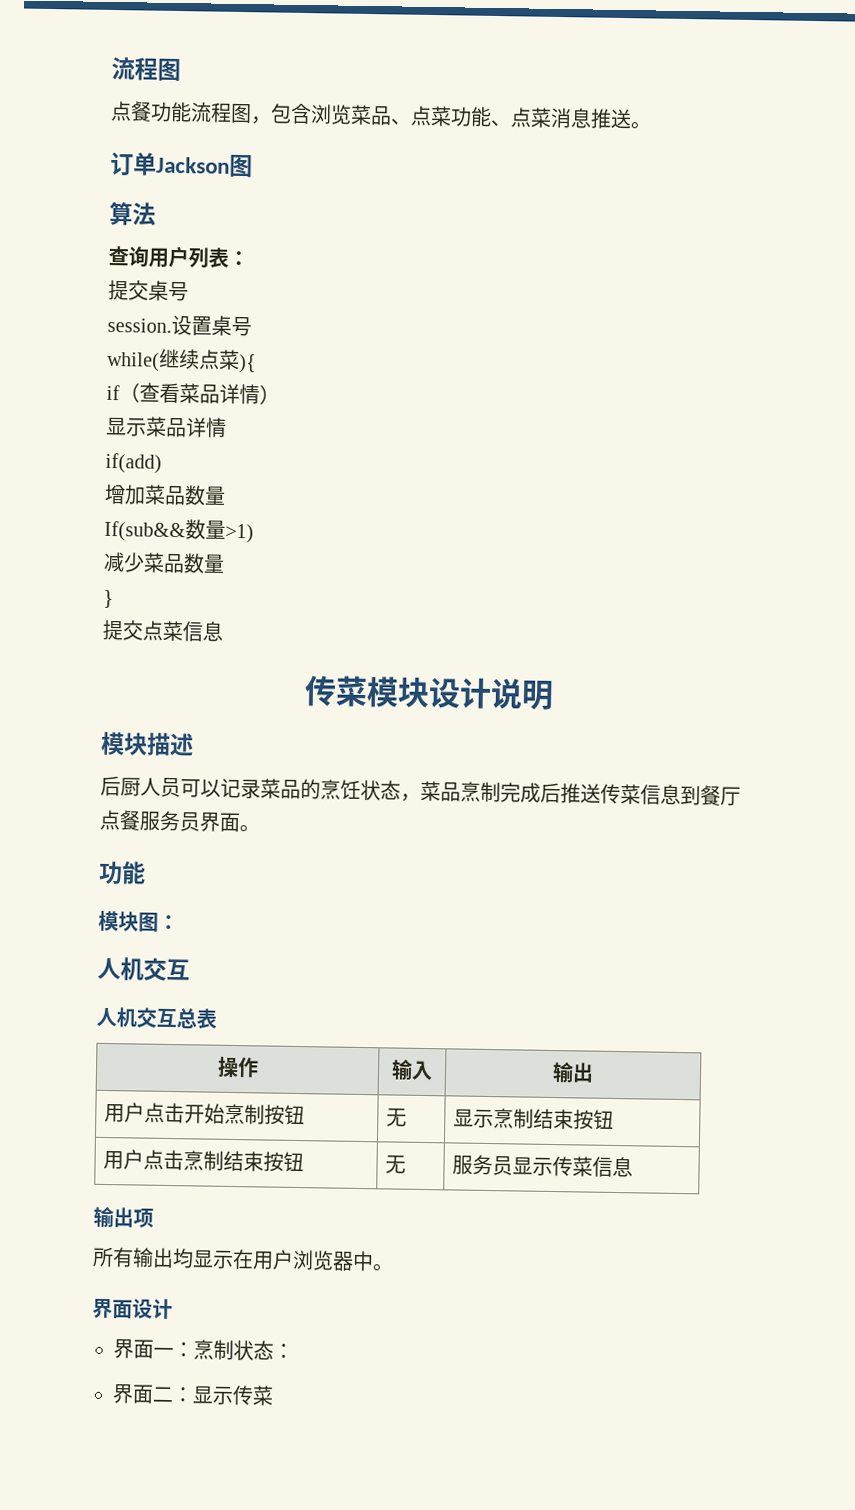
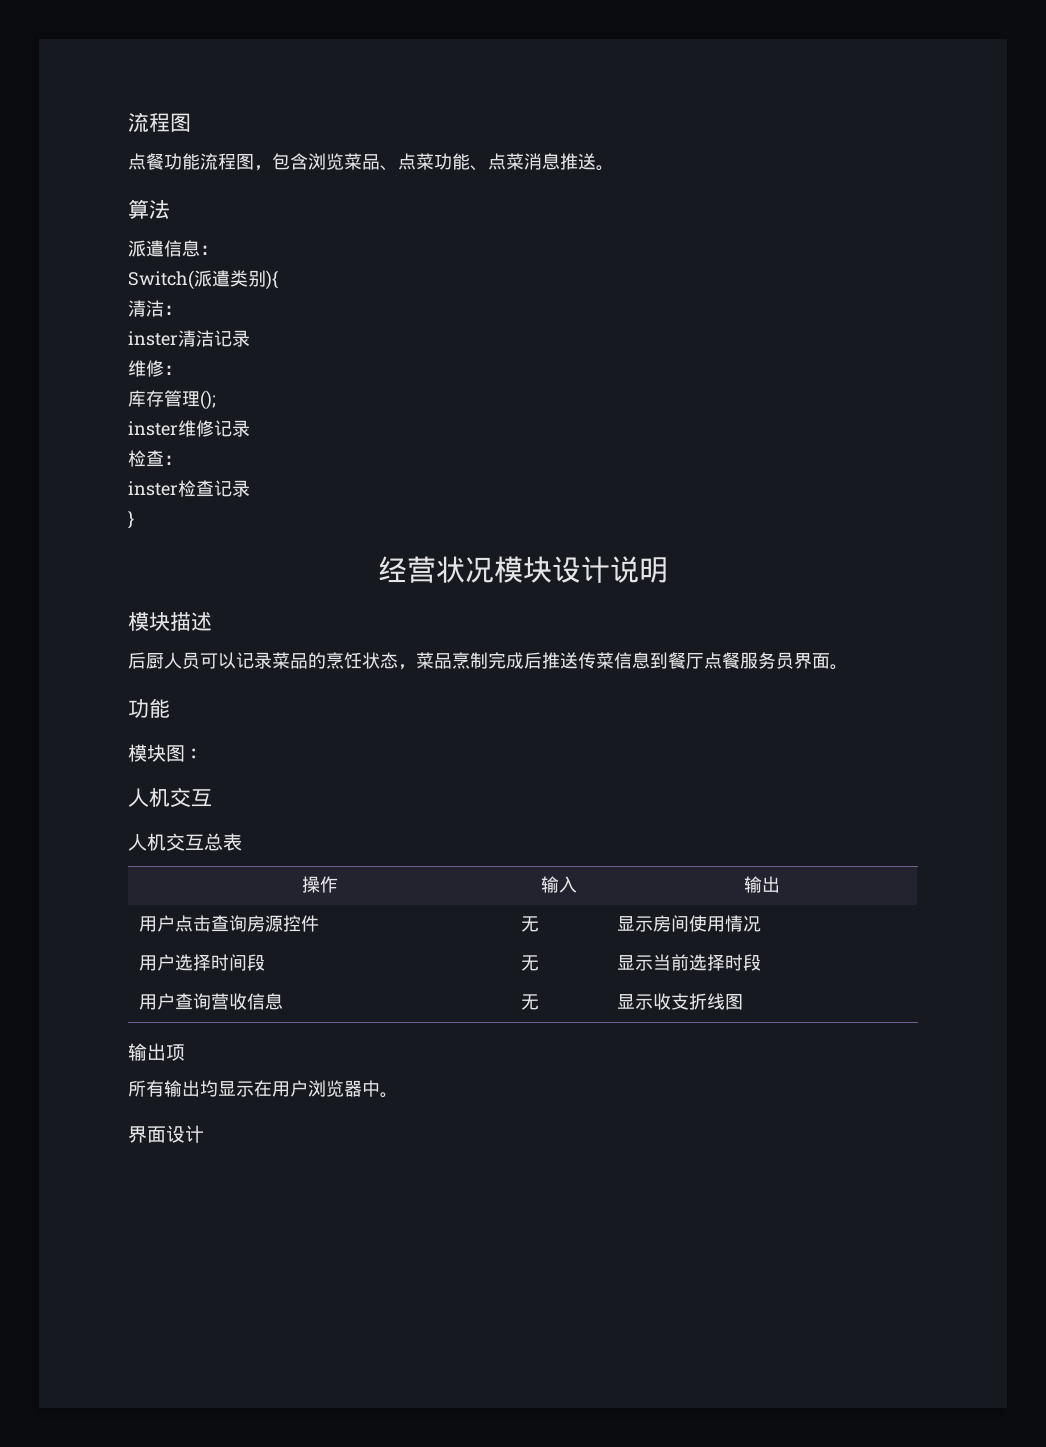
- 订单Jackson图
- 查询用户列表：
- 提交桌号
- session.设置桌号
- while(继续点菜){
- if（查看菜品详情）
- 显示菜品详情
- if(add)
- 增加菜品数量
- If(sub&&数量>1)
- 减少菜品数量
+ 派遣信息：
+ Switch(派遣类别){
+ 清洁：
+ inster清洁记录
+ 维修：
+ 库存管理();
+ inster维修记录
+ 检查：
+ inster检查记录
  }
- 提交点菜信息
- 传菜模块设计说明
+ 经营状况模块设计说明
- 用户点击开始烹制按钮 | 无 | 显示烹制结束按钮
- 用户点击烹制结束按钮 | 无 | 服务员显示传菜信息
+ 用户点击查询房源控件 | 无 | 显示房间使用情况
+ 用户选择时间段 | 无 | 显示当前选择时段
+ 用户查询营收信息 | 无 | 显示收支折线图
- 界面一：烹制状态：
- 界面二：显示传菜

